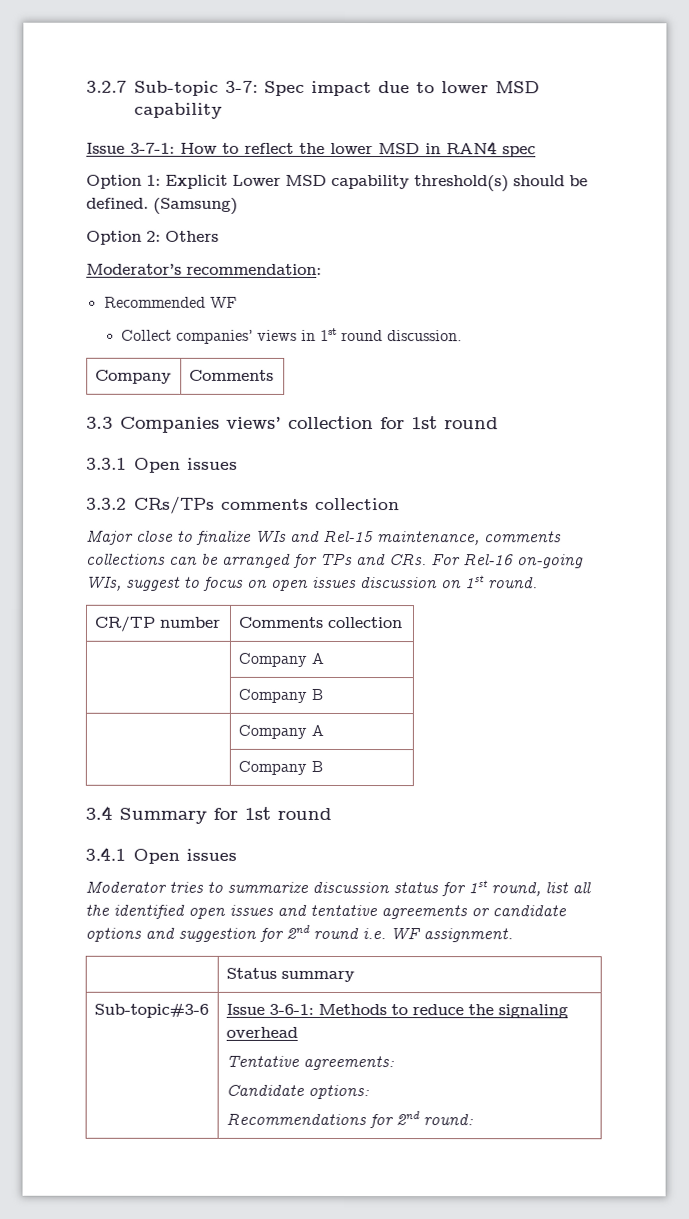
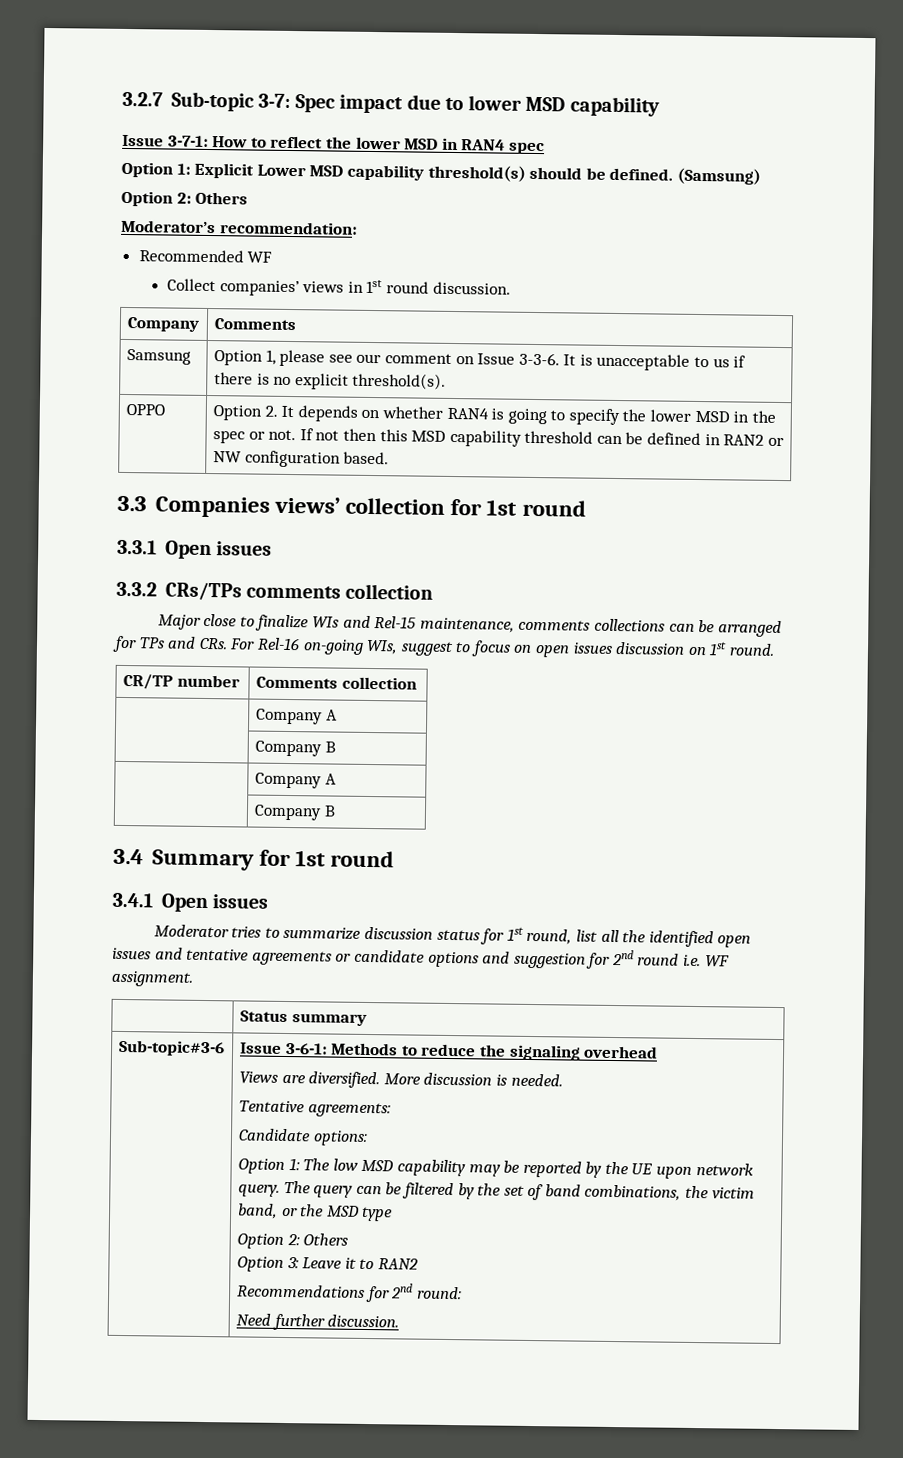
+ Samsung | Option 1, please see our comment on Issue 3-3-6. It is unacceptable to us if there is no explicit threshold(s).
+ OPPO | Option 2. It depends on whether RAN4 is going to specify the lower MSD in the spec or not. If not then this MSD capability threshold can be defined in RAN2 or NW configuration based.
+ Views are diversified. More discussion is needed.
  Tentative agreements:
  Candidate options:
+ Option 1: The low MSD capability may be reported by the UE upon network query. The query can be filtered by the set of band combinations, the victim band, or the MSD type
+ Option 2: Others
+ Option 3: Leave it to RAN2
+ Need further discussion.

